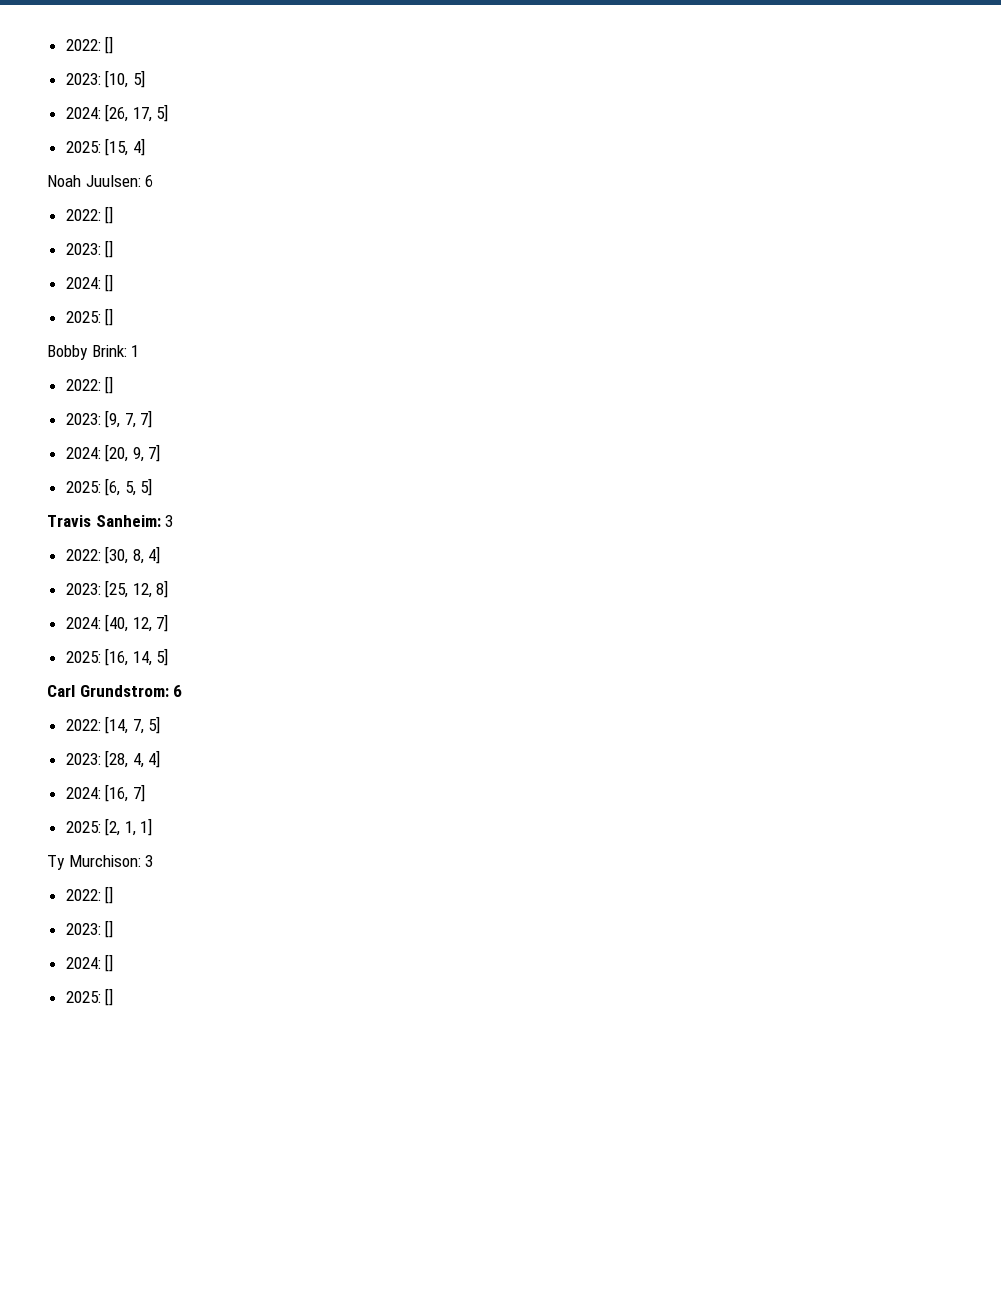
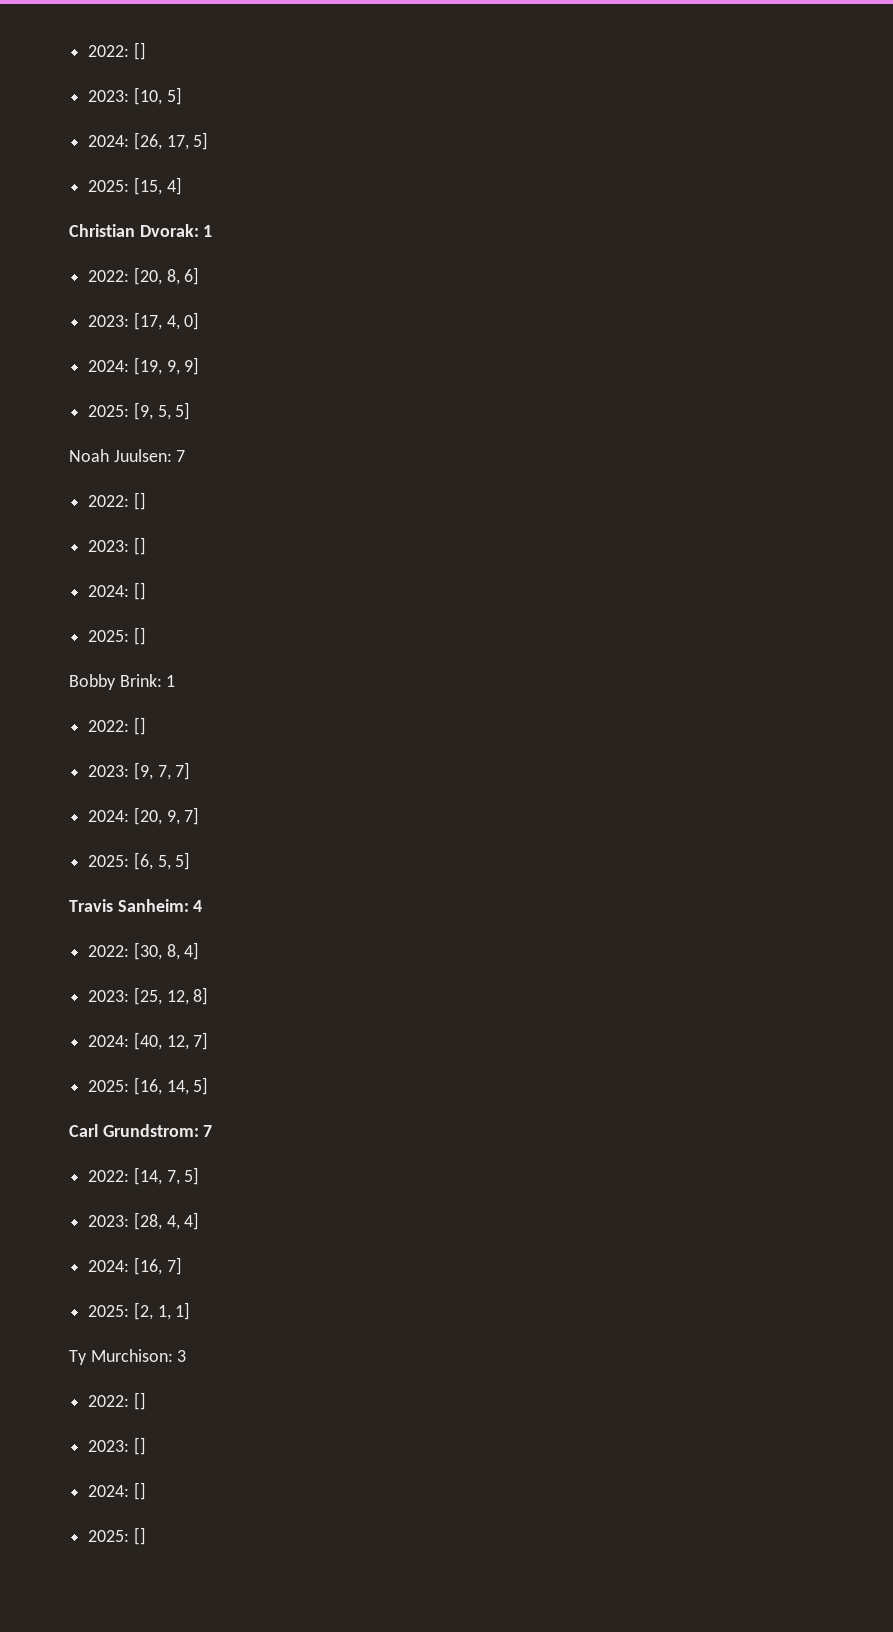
+ Christian Dvorak: 1
+ 2022: [20, 8, 6]
+ 2023: [17, 4, 0]
+ 2024: [19, 9, 9]
+ 2025: [9, 5, 5]
- Noah Juulsen: 6
+ Noah Juulsen: 7
- Travis Sanheim: 3
+ Travis Sanheim: 4
- Carl Grundstrom: 6
+ Carl Grundstrom: 7

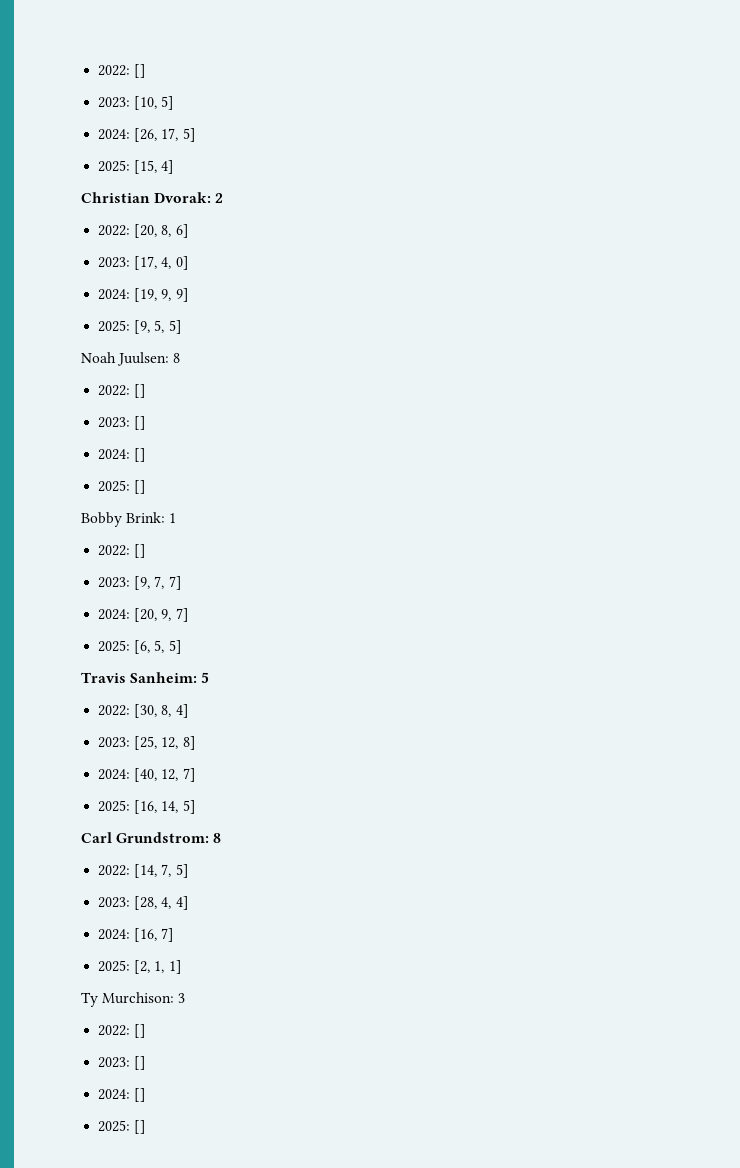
- Christian Dvorak: 1
+ Christian Dvorak: 2
- Noah Juulsen: 7
+ Noah Juulsen: 8
- Travis Sanheim: 4
+ Travis Sanheim: 5
- Carl Grundstrom: 7
+ Carl Grundstrom: 8

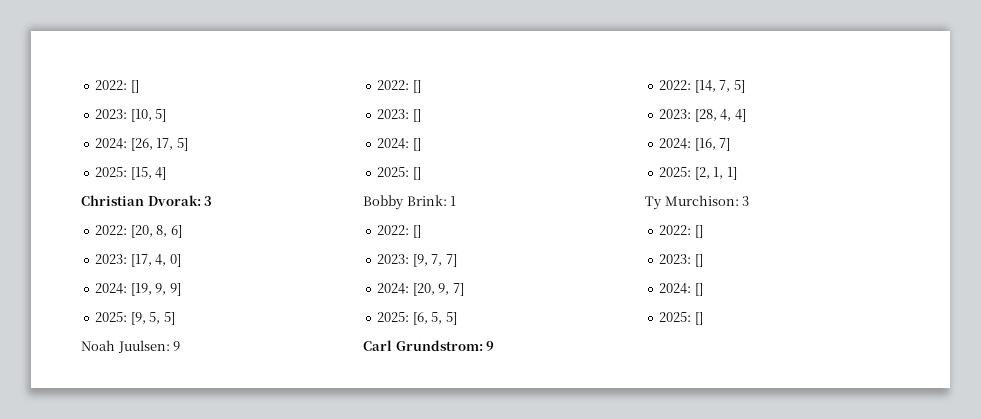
- Christian Dvorak: 2
+ Christian Dvorak: 3
- Noah Juulsen: 8
+ Noah Juulsen: 9
- Travis Sanheim: 5
- 2022: [30, 8, 4]
- 2023: [25, 12, 8]
- 2024: [40, 12, 7]
- 2025: [16, 14, 5]
- Carl Grundstrom: 8
+ Carl Grundstrom: 9

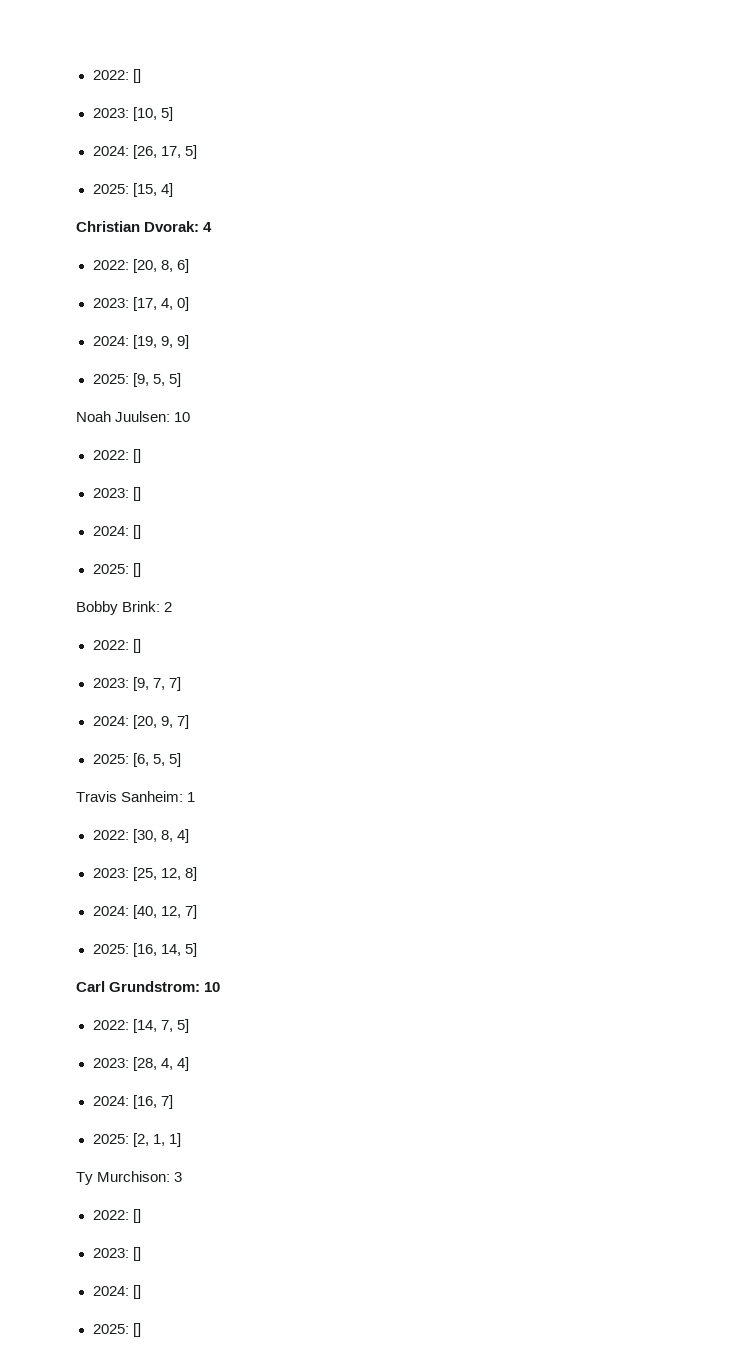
- Christian Dvorak: 3
+ Christian Dvorak: 4
- Noah Juulsen: 9
+ Noah Juulsen: 10
- Bobby Brink: 1
+ Bobby Brink: 2
+ Travis Sanheim: 1
+ 2022: [30, 8, 4]
+ 2023: [25, 12, 8]
+ 2024: [40, 12, 7]
+ 2025: [16, 14, 5]
- Carl Grundstrom: 9
+ Carl Grundstrom: 10

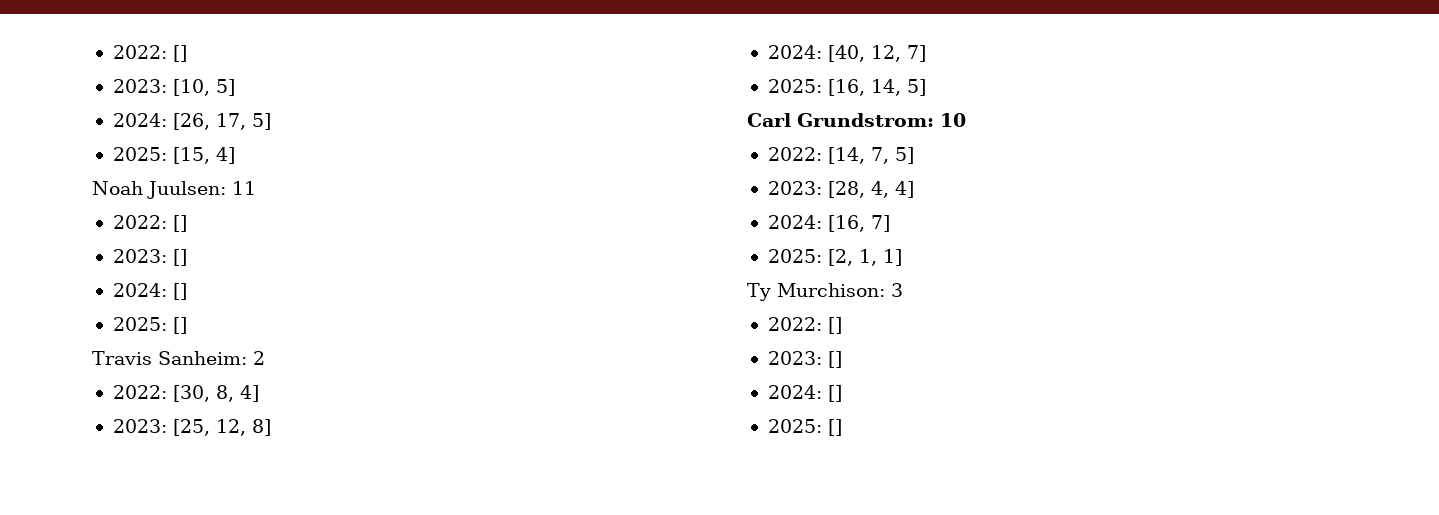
- Christian Dvorak: 4
- 2022: [20, 8, 6]
- 2023: [17, 4, 0]
- 2024: [19, 9, 9]
- 2025: [9, 5, 5]
- Noah Juulsen: 10
+ Noah Juulsen: 11
  2022: []
  2023: []
  2024: []
  2025: []
- Bobby Brink: 2
- 2022: []
- 2023: [9, 7, 7]
- 2024: [20, 9, 7]
- 2025: [6, 5, 5]
- Travis Sanheim: 1
+ Travis Sanheim: 2

